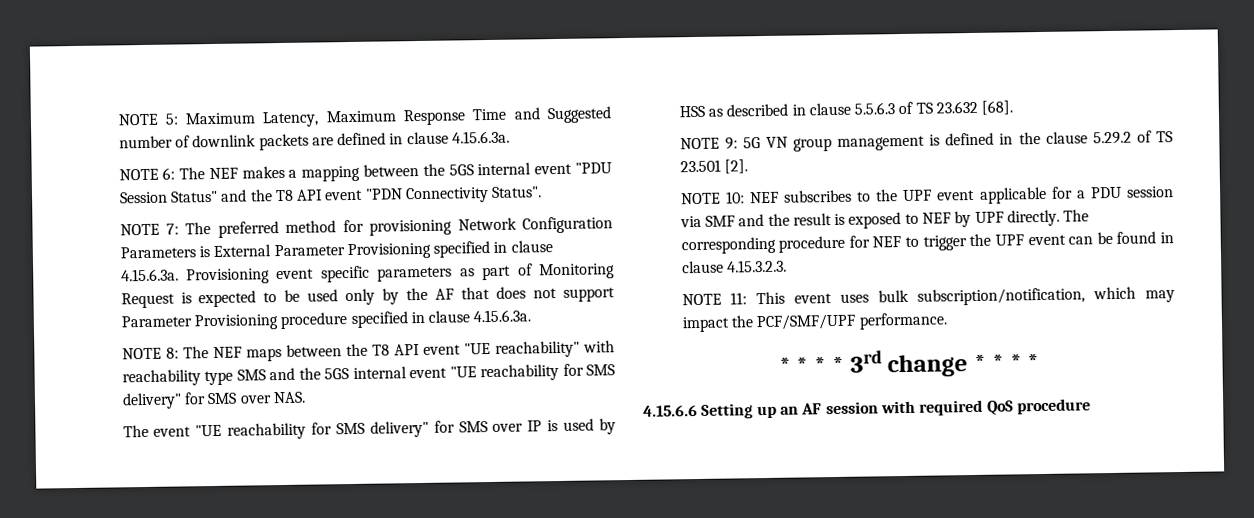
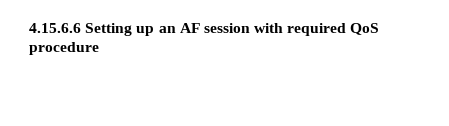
- NOTE 5: Maximum Latency, Maximum Response Time and Suggested number of downlink packets are defined in clause 4.15.6.3a.
- NOTE 6: The NEF makes a mapping between the 5GS internal event "PDU Session Status" and the T8 API event "PDN Connectivity Status".
- NOTE 7: The preferred method for provisioning Network Configuration Parameters is External Parameter Provisioning specified in clause 4.15.6.3a. Provisioning event specific parameters as part of Monitoring Request is expected to be used only by the AF that does not support Parameter Provisioning procedure specified in clause 4.15.6.3a.
- NOTE 8: The NEF maps between the T8 API event "UE reachability" with reachability type SMS and the 5GS internal event "UE reachability for SMS delivery" for SMS over NAS.
- The event "UE reachability for SMS delivery" for SMS over IP is used by HSS as described in clause 5.5.6.3 of TS 23.632 [68].
- NOTE 9: 5G VN group management is defined in the clause 5.29.2 of TS 23.501 [2].
- NOTE 10: NEF subscribes to the UPF event applicable for a PDU session via SMF and the result is exposed to NEF by UPF directly. The corresponding procedure for NEF to trigger the UPF event can be found in clause 4.15.3.2.3.
- NOTE 11: This event uses bulk subscription/notification, which may impact the PCF/SMF/UPF performance.
- * * * * 3rd change * * * *

